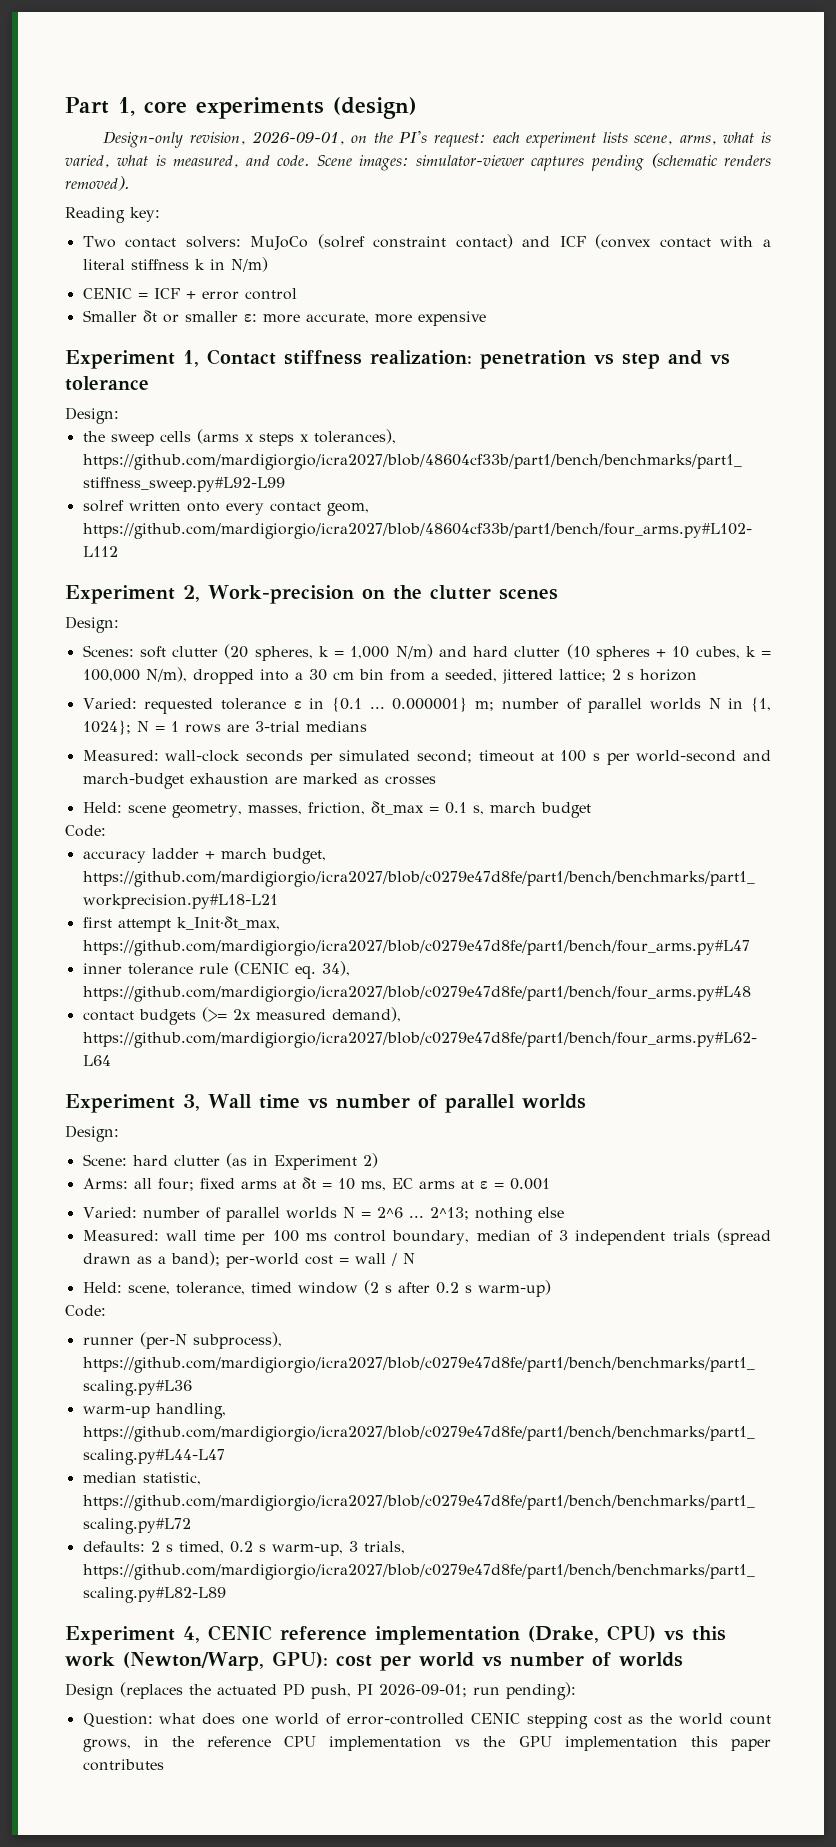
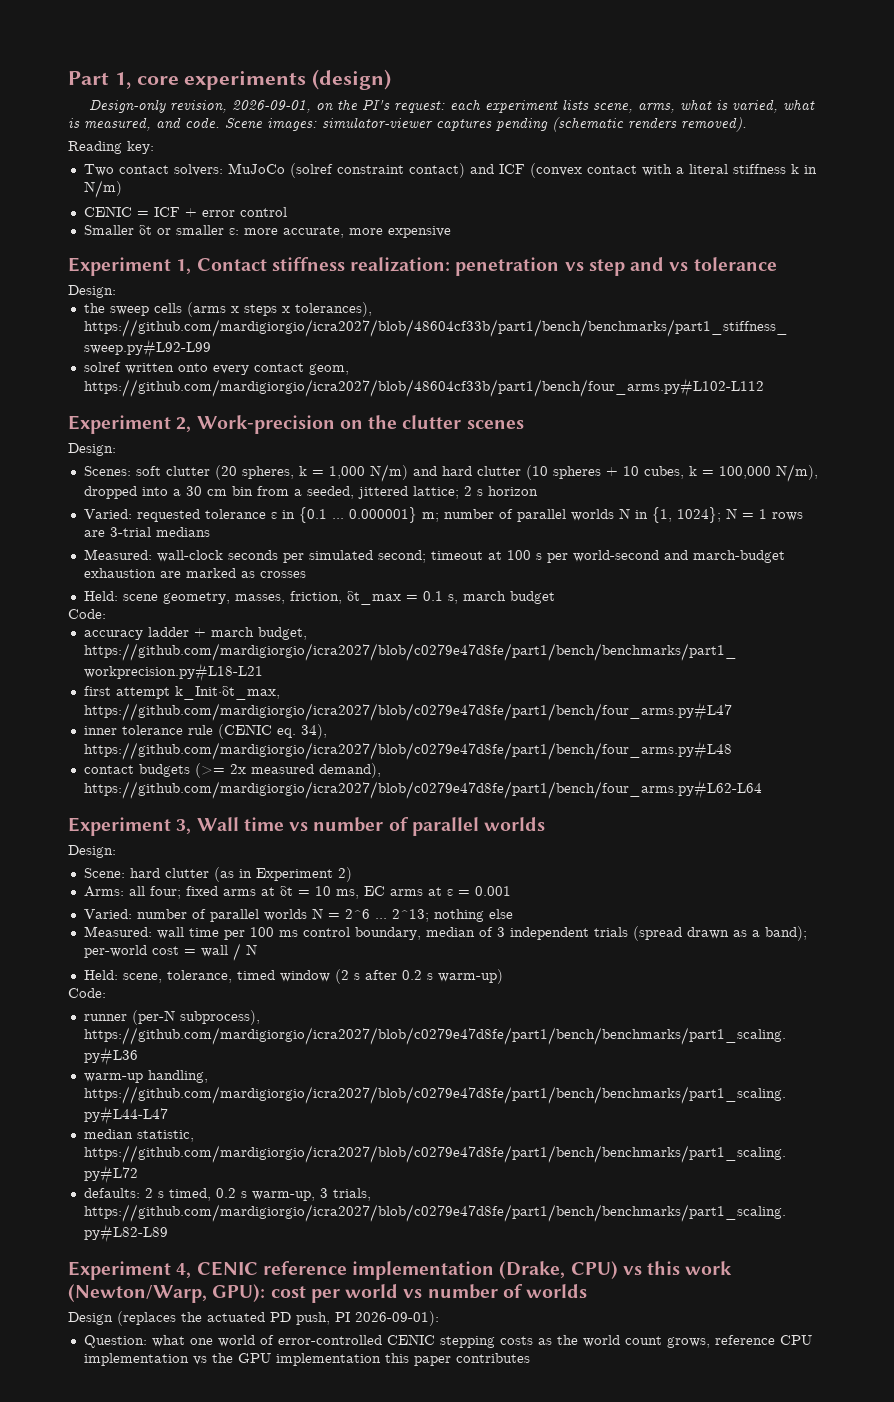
- Design (replaces the actuated PD push, PI 2026-09-01; run pending):
+ Design (replaces the actuated PD push, PI 2026-09-01):
- Question: what does one world of error-controlled CENIC stepping cost as the world count grows, in the reference CPU implementation vs the GPU implementation this paper contributes
+ Question: what one world of error-controlled CENIC stepping costs as the world count grows, reference CPU implementation vs the GPU implementation this paper contributes

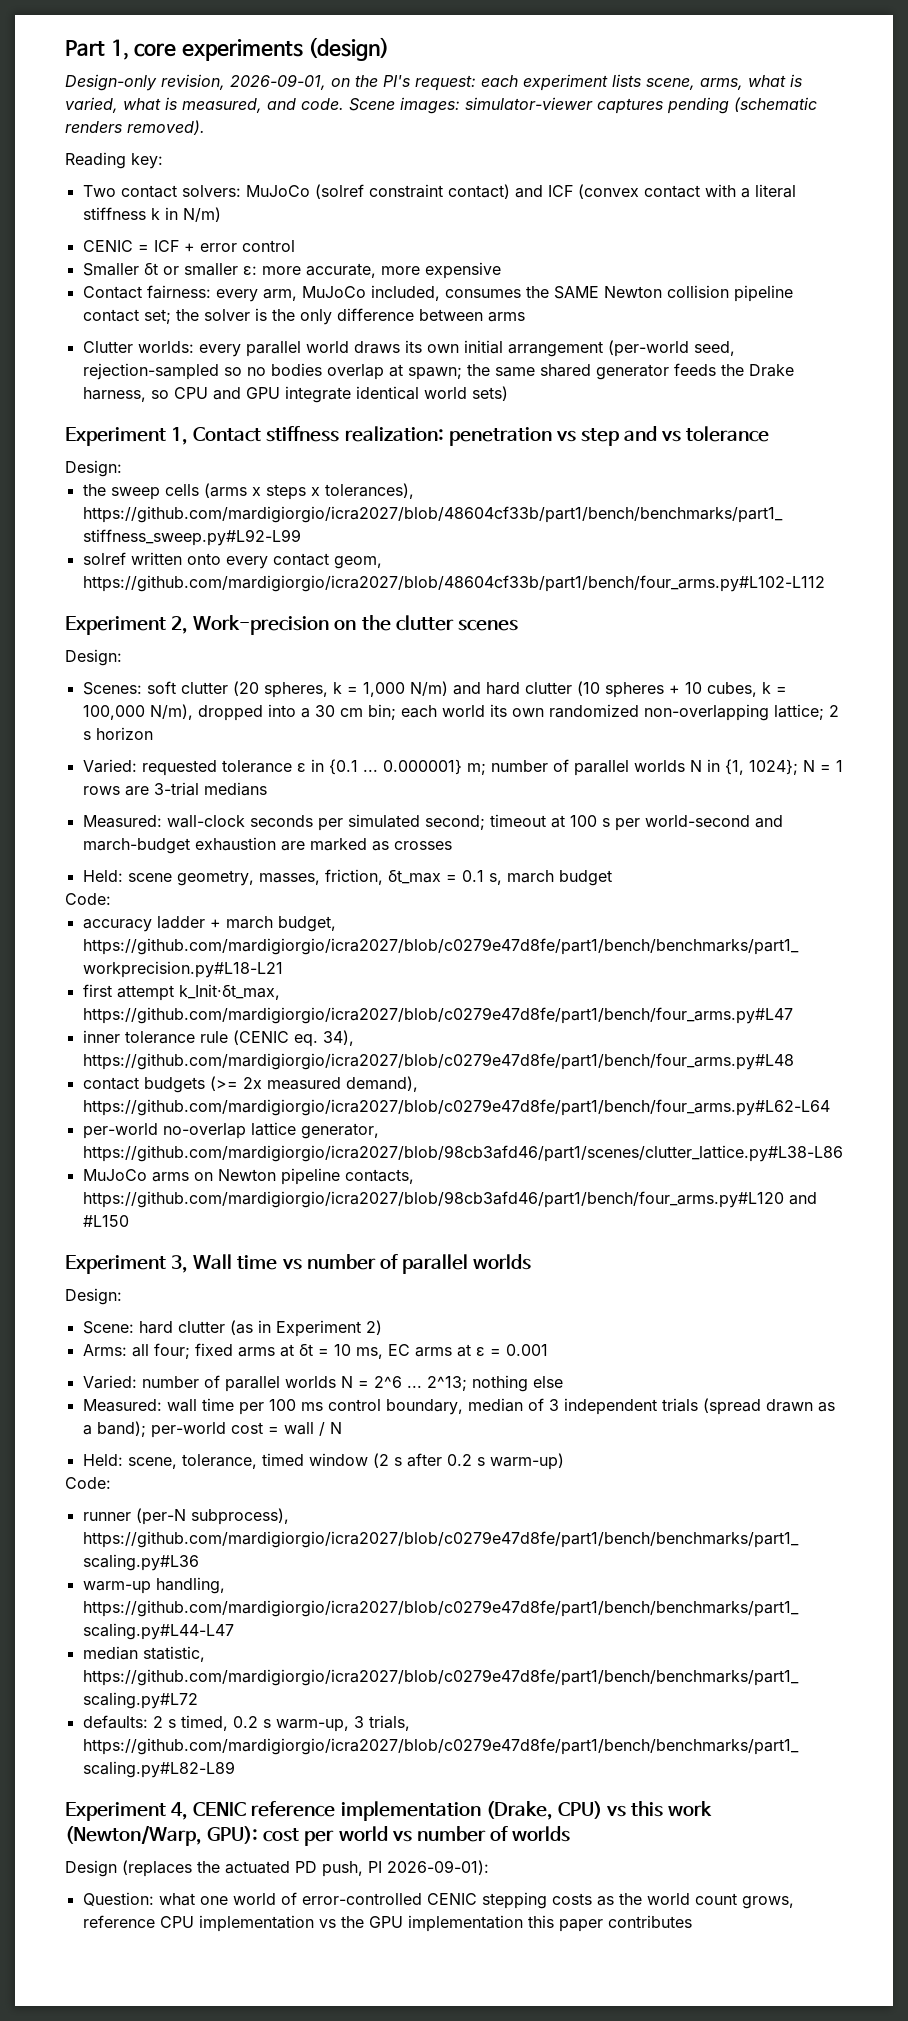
+ Contact fairness: every arm, MuJoCo included, consumes the SAME Newton collision pipeline contact set; the solver is the only difference between arms
+ Clutter worlds: every parallel world draws its own initial arrangement (per-world seed, rejection-sampled so no bodies overlap at spawn; the same shared generator feeds the Drake harness, so CPU and GPU integrate identical world sets)
- Scenes: soft clutter (20 spheres, k = 1,000 N/m) and hard clutter (10 spheres + 10 cubes, k = 100,000 N/m), dropped into a 30 cm bin from a seeded, jittered lattice; 2 s horizon
+ Scenes: soft clutter (20 spheres, k = 1,000 N/m) and hard clutter (10 spheres + 10 cubes, k = 100,000 N/m), dropped into a 30 cm bin; each world its own randomized non-overlapping lattice; 2 s horizon
+ per-world no-overlap lattice generator, https://github.com/mardigiorgio/icra2027/blob/98cb3afd46/part1/scenes/clutter_lattice.py#L38-L86
+ MuJoCo arms on Newton pipeline contacts, https://github.com/mardigiorgio/icra2027/blob/98cb3afd46/part1/bench/four_arms.py#L120 and #L150

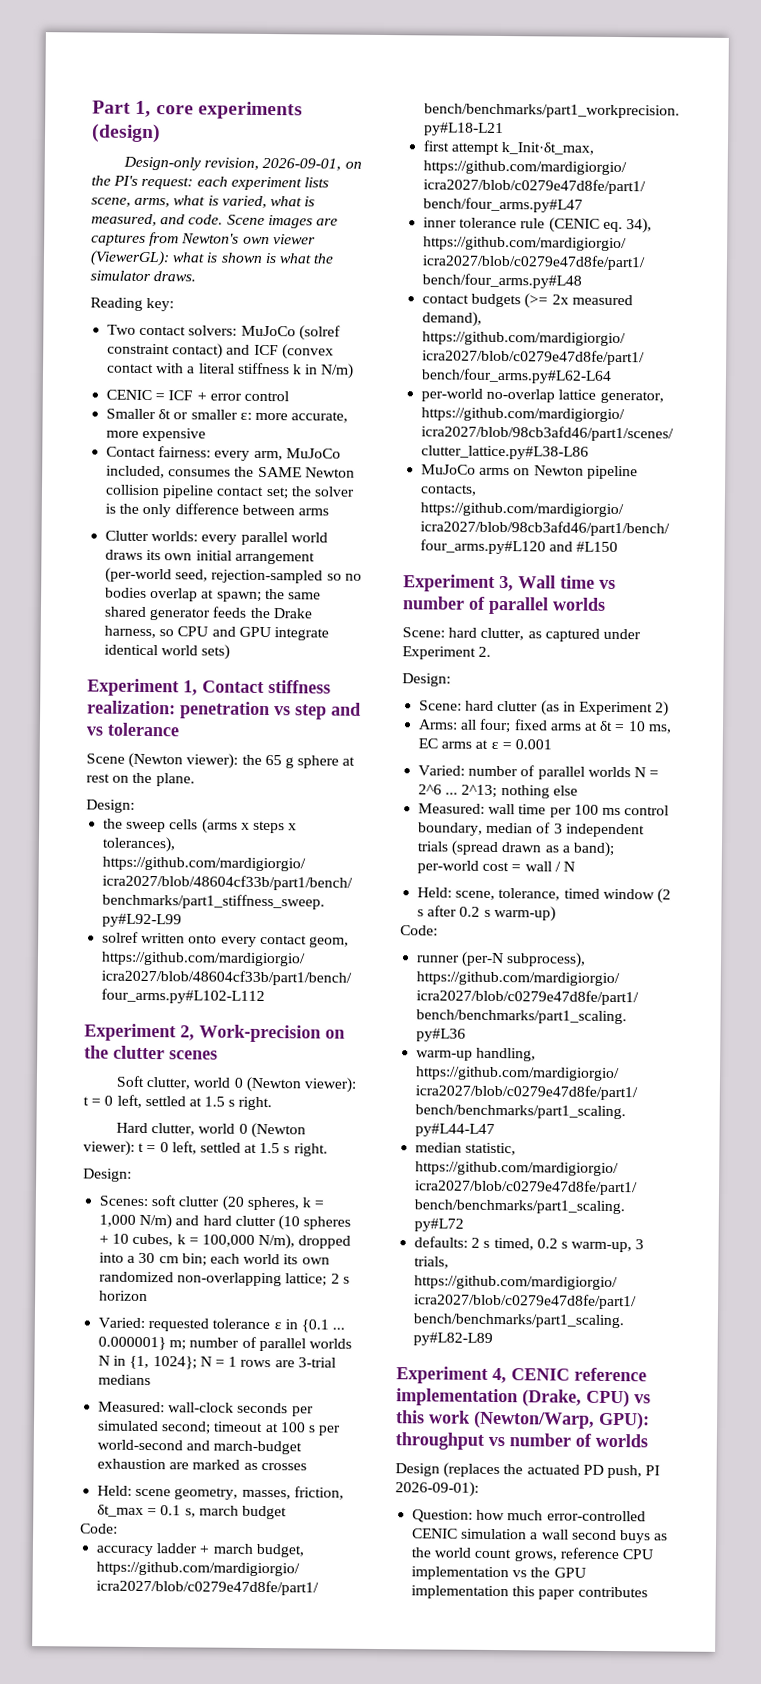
- Scene images: simulator-viewer captures pending (schematic renders removed).
+ Scene images are captures from Newton's own viewer (ViewerGL): what is shown is what the simulator draws.
+ Scene (Newton viewer): the 65 g sphere at rest on the plane.
+ Soft clutter, world 0 (Newton viewer): t = 0 left, settled at 1.5 s right.
+ Hard clutter, world 0 (Newton viewer): t = 0 left, settled at 1.5 s right.
+ Scene: hard clutter, as captured under Experiment 2.
- Experiment 4, CENIC reference implementation (Drake, CPU) vs this work (Newton/Warp, GPU): cost per world vs number of worlds
+ Experiment 4, CENIC reference implementation (Drake, CPU) vs this work (Newton/Warp, GPU): throughput vs number of worlds
- Question: what one world of error-controlled CENIC stepping costs as the world count grows, reference CPU implementation vs the GPU implementation this paper contributes
+ Question: how much error-controlled CENIC simulation a wall second buys as the world count grows, reference CPU implementation vs the GPU implementation this paper contributes

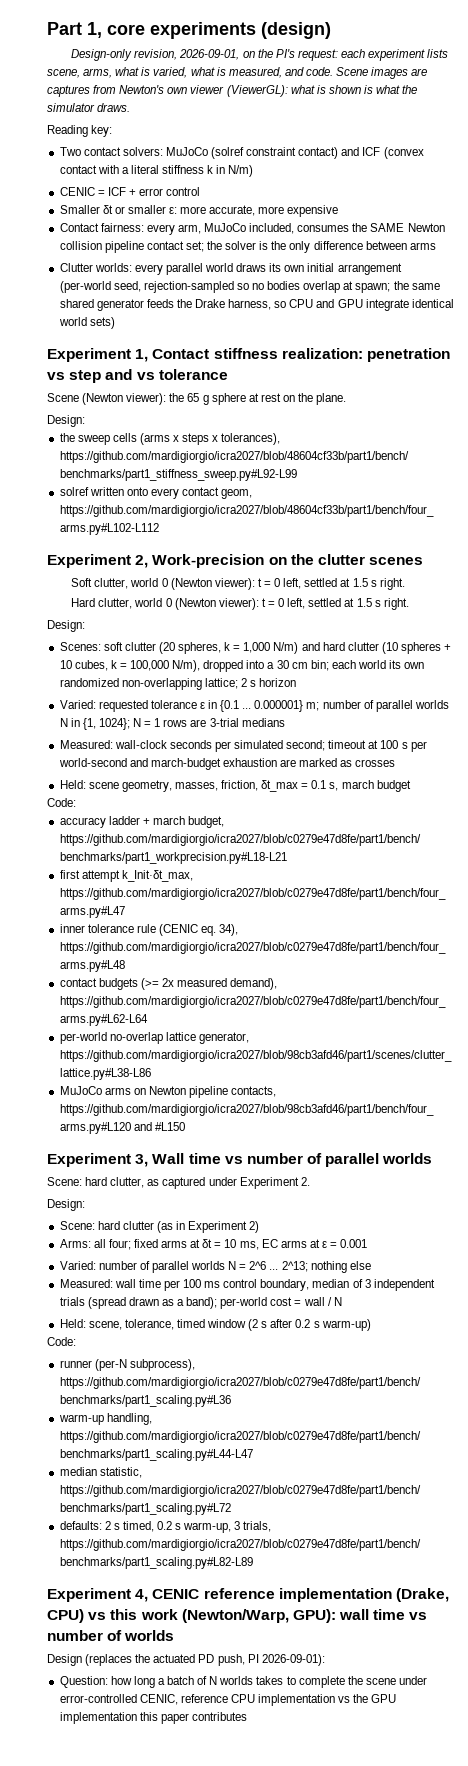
- Experiment 4, CENIC reference implementation (Drake, CPU) vs this work (Newton/Warp, GPU): throughput vs number of worlds
+ Experiment 4, CENIC reference implementation (Drake, CPU) vs this work (Newton/Warp, GPU): wall time vs number of worlds
- Question: how much error-controlled CENIC simulation a wall second buys as the world count grows, reference CPU implementation vs the GPU implementation this paper contributes
+ Question: how long a batch of N worlds takes to complete the scene under error-controlled CENIC, reference CPU implementation vs the GPU implementation this paper contributes

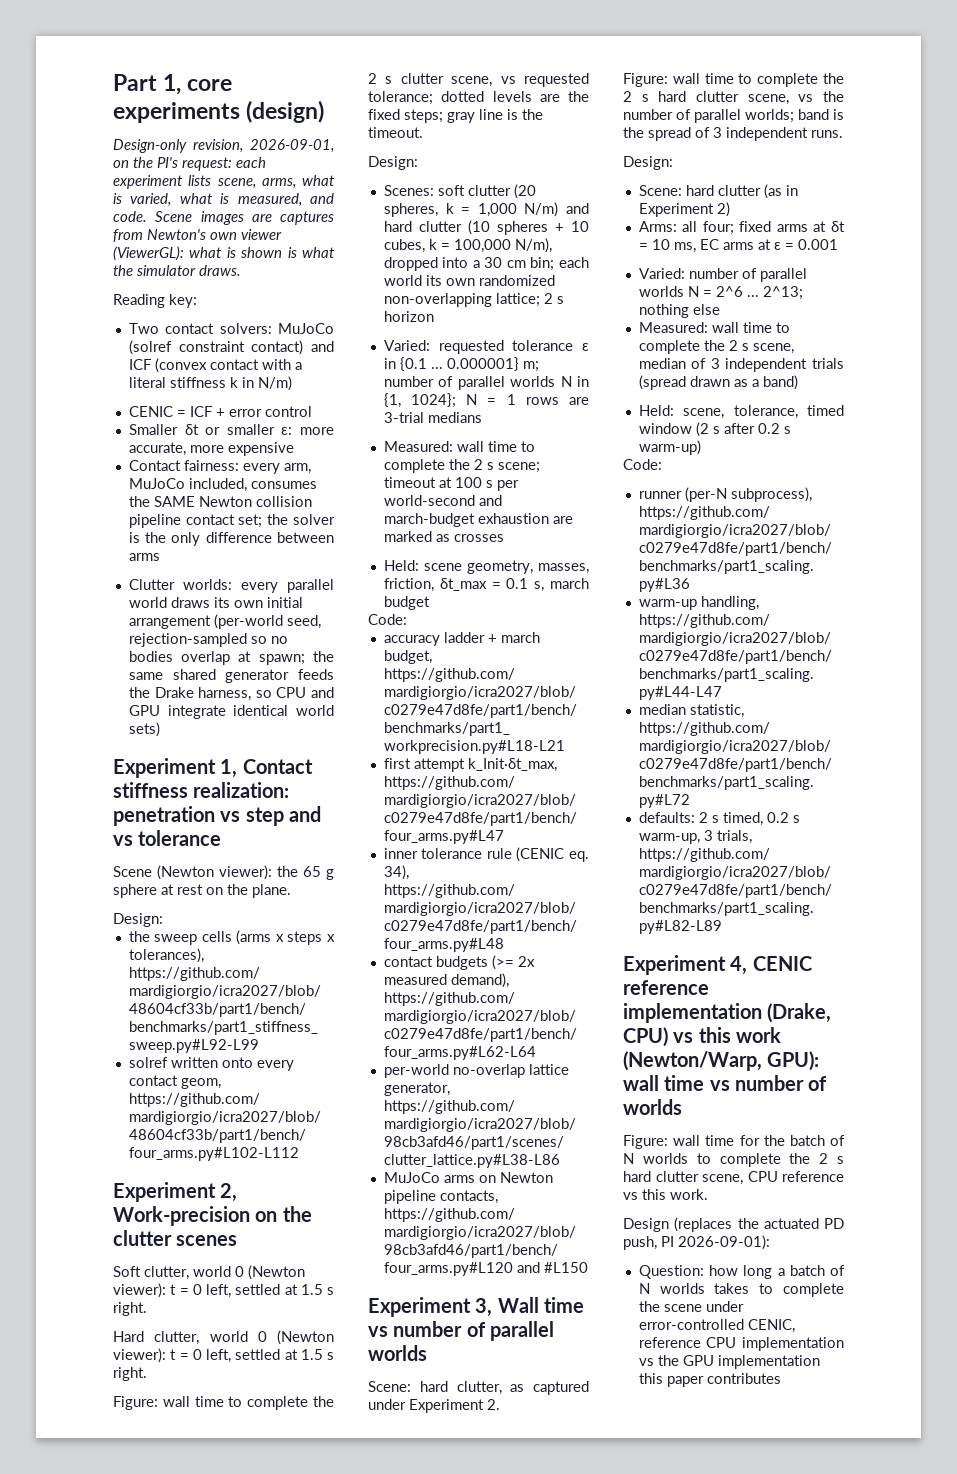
+ Figure: wall time to complete the 2 s clutter scene, vs requested tolerance; dotted levels are the fixed steps; gray line is the timeout.
- Measured: wall-clock seconds per simulated second; timeout at 100 s per world-second and march-budget exhaustion are marked as crosses
+ Measured: wall time to complete the 2 s scene; timeout at 100 s per world-second and march-budget exhaustion are marked as crosses
+ Figure: wall time to complete the 2 s hard clutter scene, vs the number of parallel worlds; band is the spread of 3 independent runs.
- Measured: wall time per 100 ms control boundary, median of 3 independent trials (spread drawn as a band); per-world cost = wall / N
+ Measured: wall time to complete the 2 s scene, median of 3 independent trials (spread drawn as a band)
+ Figure: wall time for the batch of N worlds to complete the 2 s hard clutter scene, CPU reference vs this work.

